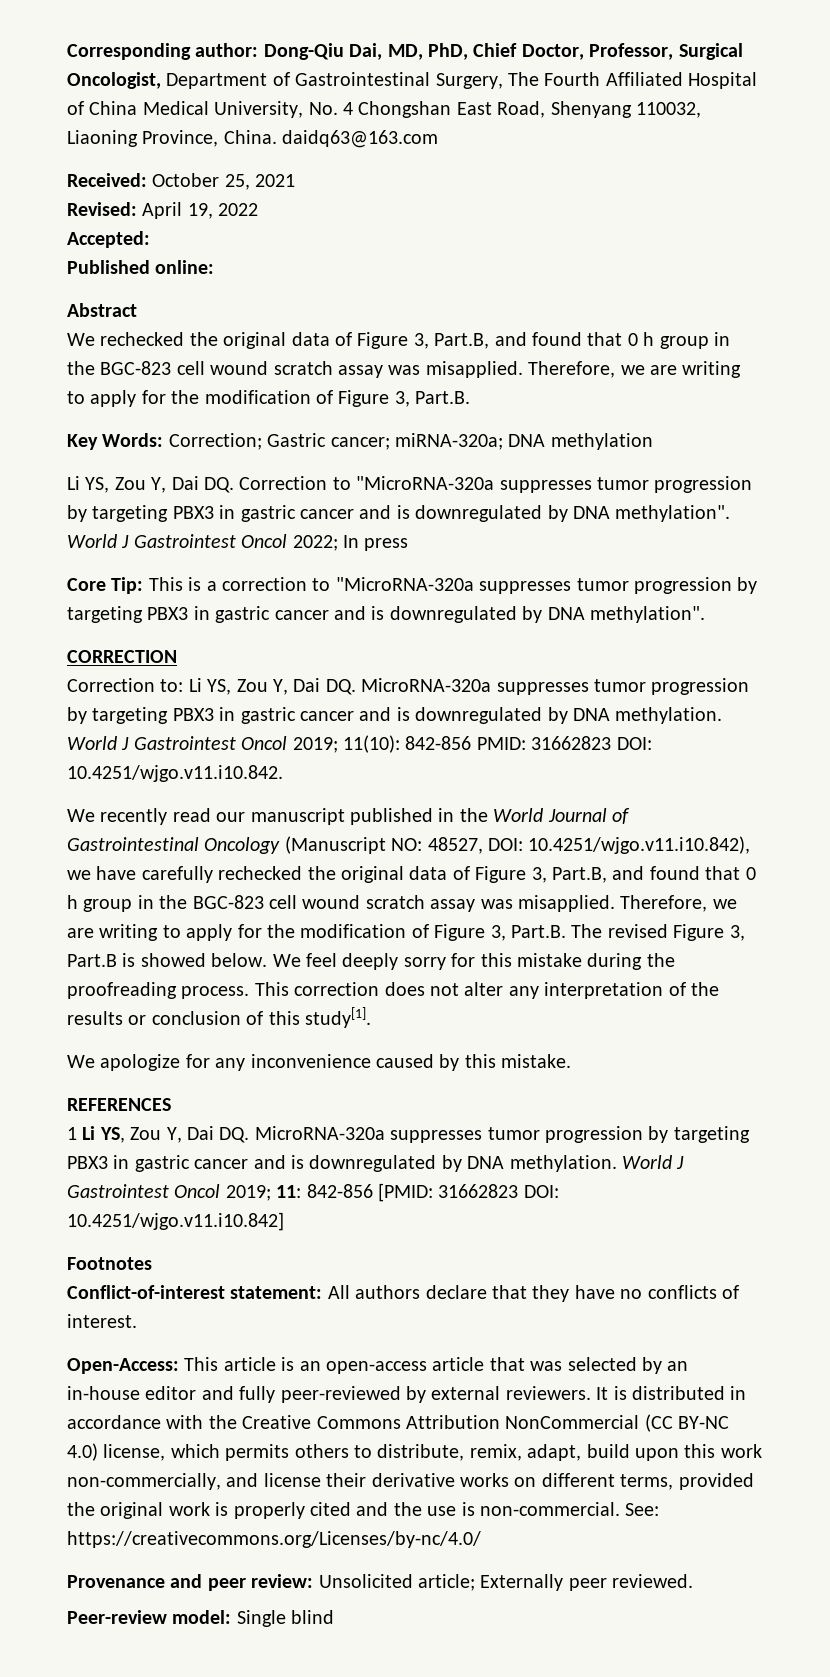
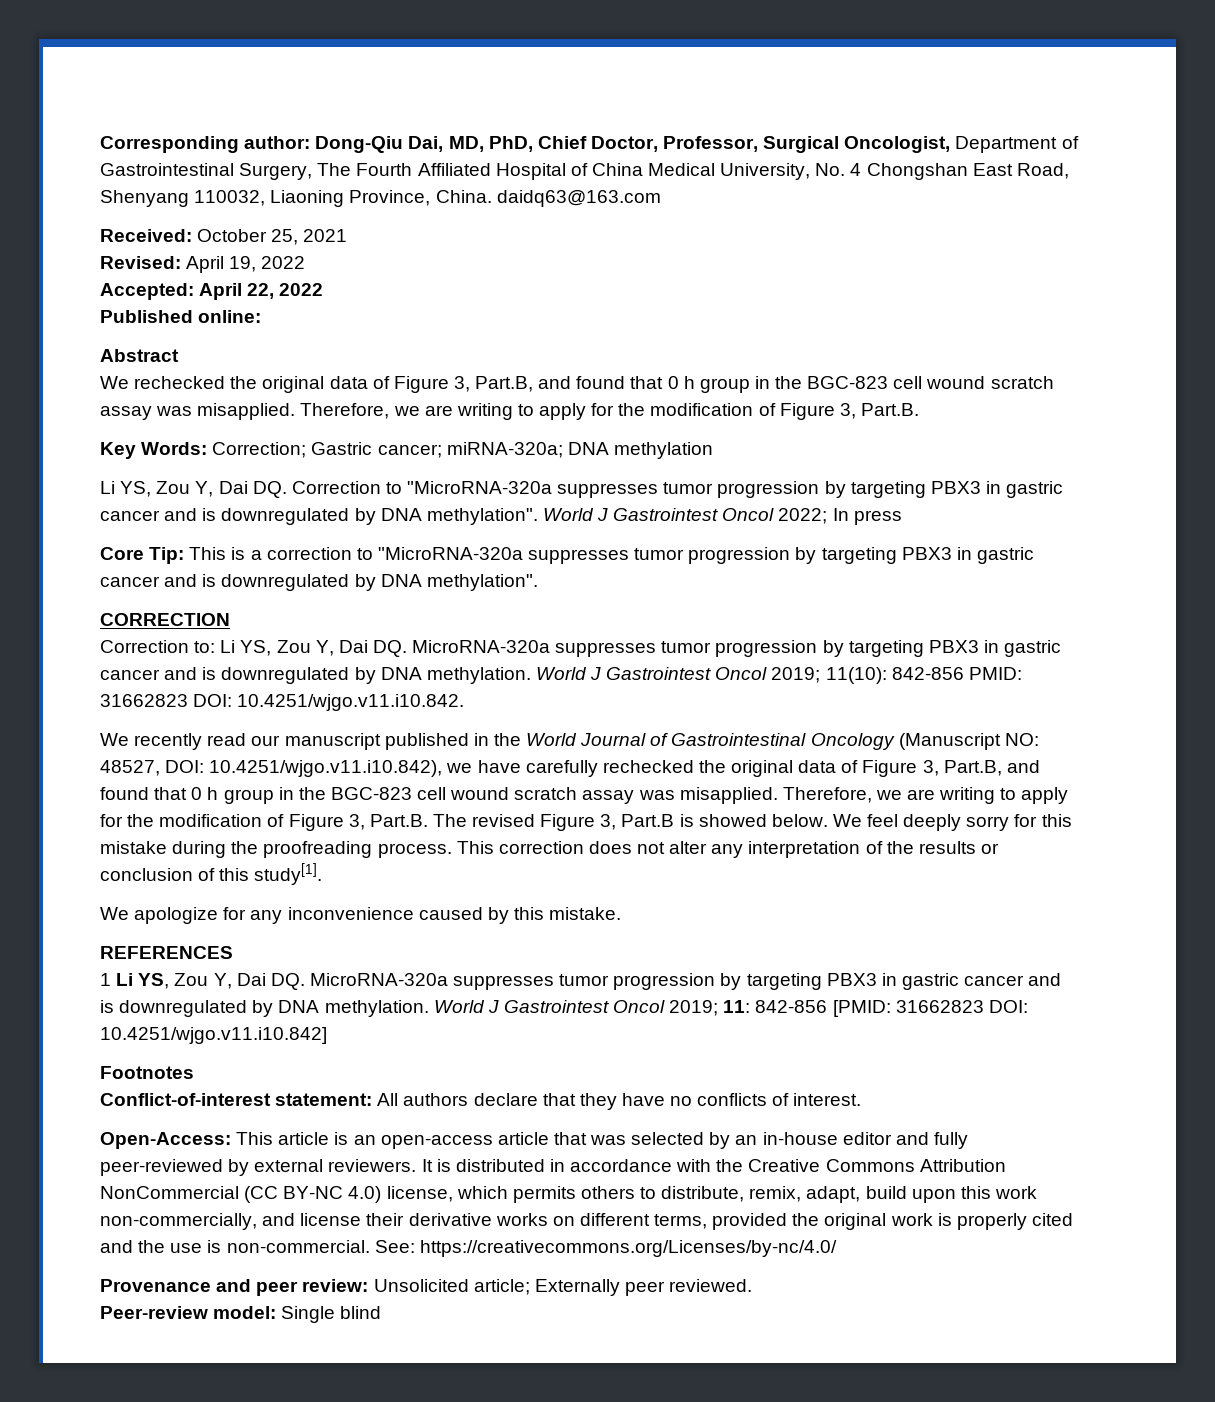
- Accepted:
+ Accepted: April 22, 2022

